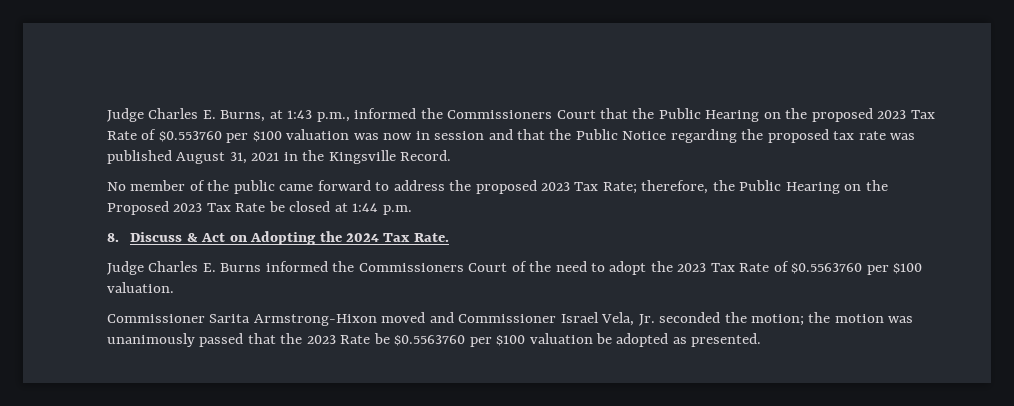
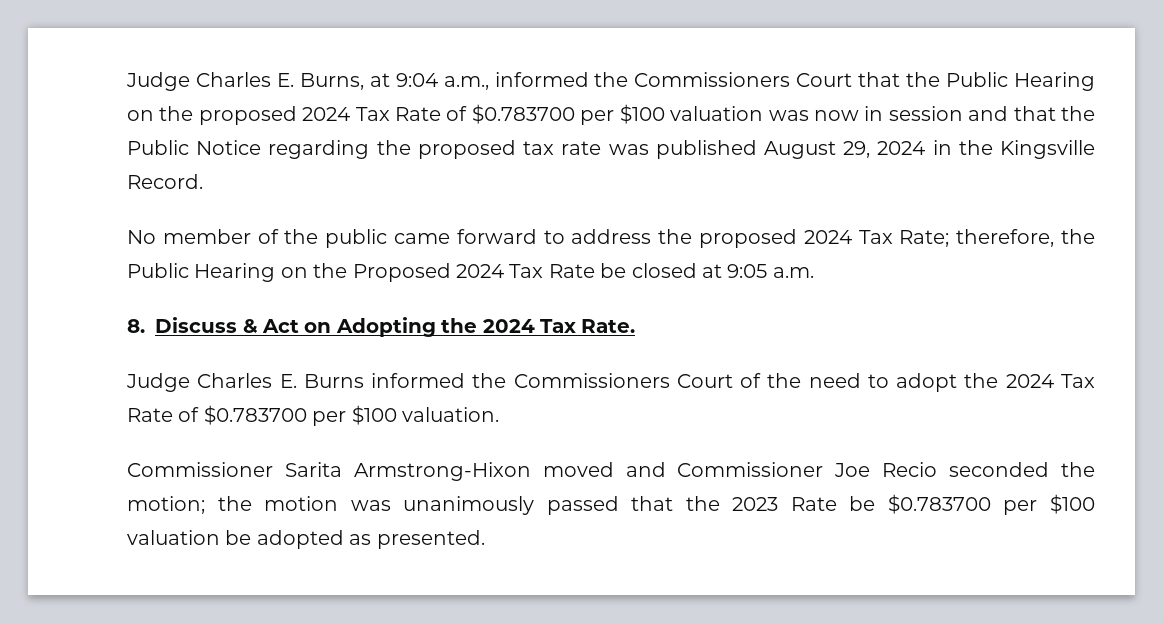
- Judge Charles E. Burns, at 1:43 p.m., informed the Commissioners Court that the Public Hearing on the proposed 2023 Tax Rate of $0.553760 per $100 valuation was now in session and that the Public Notice regarding the proposed tax rate was published August 31, 2021 in the Kingsville Record.
+ Judge Charles E. Burns, at 9:04 a.m., informed the Commissioners Court that the Public Hearing on the proposed 2024 Tax Rate of $0.783700 per $100 valuation was now in session and that the Public Notice regarding the proposed tax rate was published August 29, 2024 in the Kingsville Record.
- No member of the public came forward to address the proposed 2023 Tax Rate; therefore, the Public Hearing on the Proposed 2023 Tax Rate be closed at 1:44 p.m.
+ No member of the public came forward to address the proposed 2024 Tax Rate; therefore, the Public Hearing on the Proposed 2024 Tax Rate be closed at 9:05 a.m.
- Judge Charles E. Burns informed the Commissioners Court of the need to adopt the 2023 Tax Rate of $0.5563760 per $100 valuation.
+ Judge Charles E. Burns informed the Commissioners Court of the need to adopt the 2024 Tax Rate of $0.783700 per $100 valuation.
- Commissioner Sarita Armstrong-Hixon moved and Commissioner Israel Vela, Jr. seconded the motion; the motion was unanimously passed that the 2023 Rate be $0.5563760 per $100 valuation be adopted as presented.
+ Commissioner Sarita Armstrong-Hixon moved and Commissioner Joe Recio seconded the motion; the motion was unanimously passed that the 2023 Rate be $0.783700 per $100 valuation be adopted as presented.

